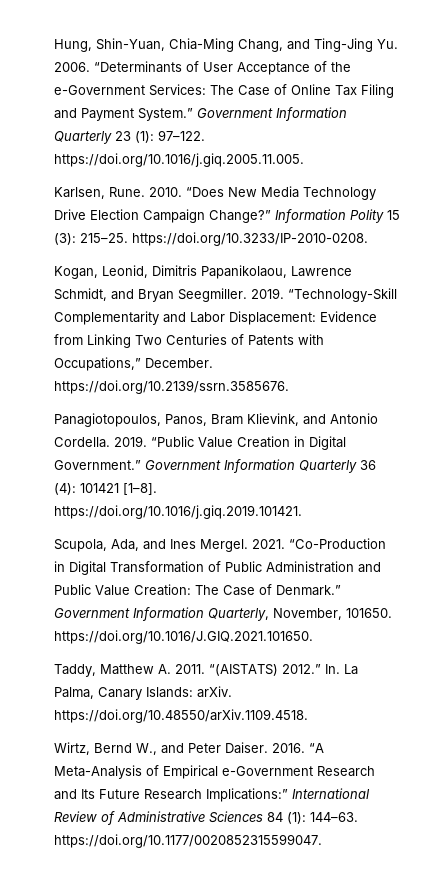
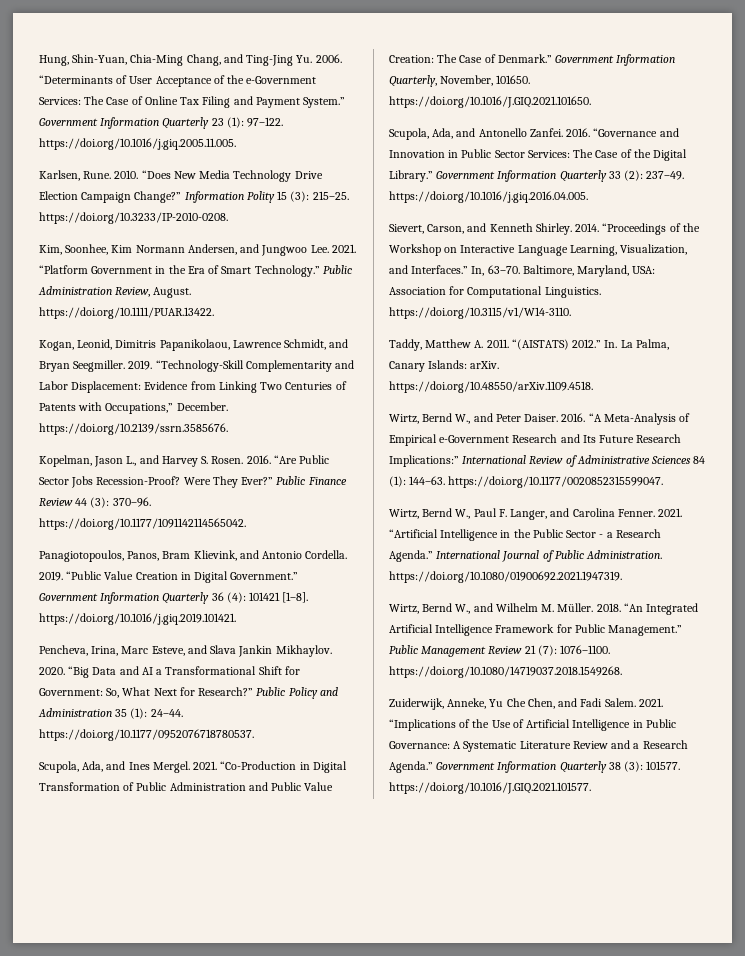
+ Kim, Soonhee, Kim Normann Andersen, and Jungwoo Lee. 2021. “Platform Government in the Era of Smart Technology.” Public Administration Review, August. https://doi.org/10.1111/PUAR.13422.
+ Kopelman, Jason L., and Harvey S. Rosen. 2016. “Are Public Sector Jobs Recession-Proof? Were They Ever?” Public Finance Review 44 (3): 370–96. https://doi.org/10.1177/1091142114565042.
+ Pencheva, Irina, Marc Esteve, and Slava Jankin Mikhaylov. 2020. “Big Data and AI a Transformational Shift for Government: So, What Next for Research?” Public Policy and Administration 35 (1): 24–44. https://doi.org/10.1177/0952076718780537.
+ Scupola, Ada, and Antonello Zanfei. 2016. “Governance and Innovation in Public Sector Services: The Case of the Digital Library.” Government Information Quarterly 33 (2): 237–49. https://doi.org/10.1016/j.giq.2016.04.005.
+ Sievert, Carson, and Kenneth Shirley. 2014. “Proceedings of the Workshop on Interactive Language Learning, Visualization, and Interfaces.” In, 63–70. Baltimore, Maryland, USA: Association for Computational Linguistics. https://doi.org/10.3115/v1/W14-3110.
+ Wirtz, Bernd W., Paul F. Langer, and Carolina Fenner. 2021. “Artificial Intelligence in the Public Sector - a Research Agenda.” International Journal of Public Administration. https://doi.org/10.1080/01900692.2021.1947319.
+ Wirtz, Bernd W., and Wilhelm M. Müller. 2018. “An Integrated Artificial Intelligence Framework for Public Management.” Public Management Review 21 (7): 1076–1100. https://doi.org/10.1080/14719037.2018.1549268.
+ Zuiderwijk, Anneke, Yu Che Chen, and Fadi Salem. 2021. “Implications of the Use of Artificial Intelligence in Public Governance: A Systematic Literature Review and a Research Agenda.” Government Information Quarterly 38 (3): 101577. https://doi.org/10.1016/J.GIQ.2021.101577.

